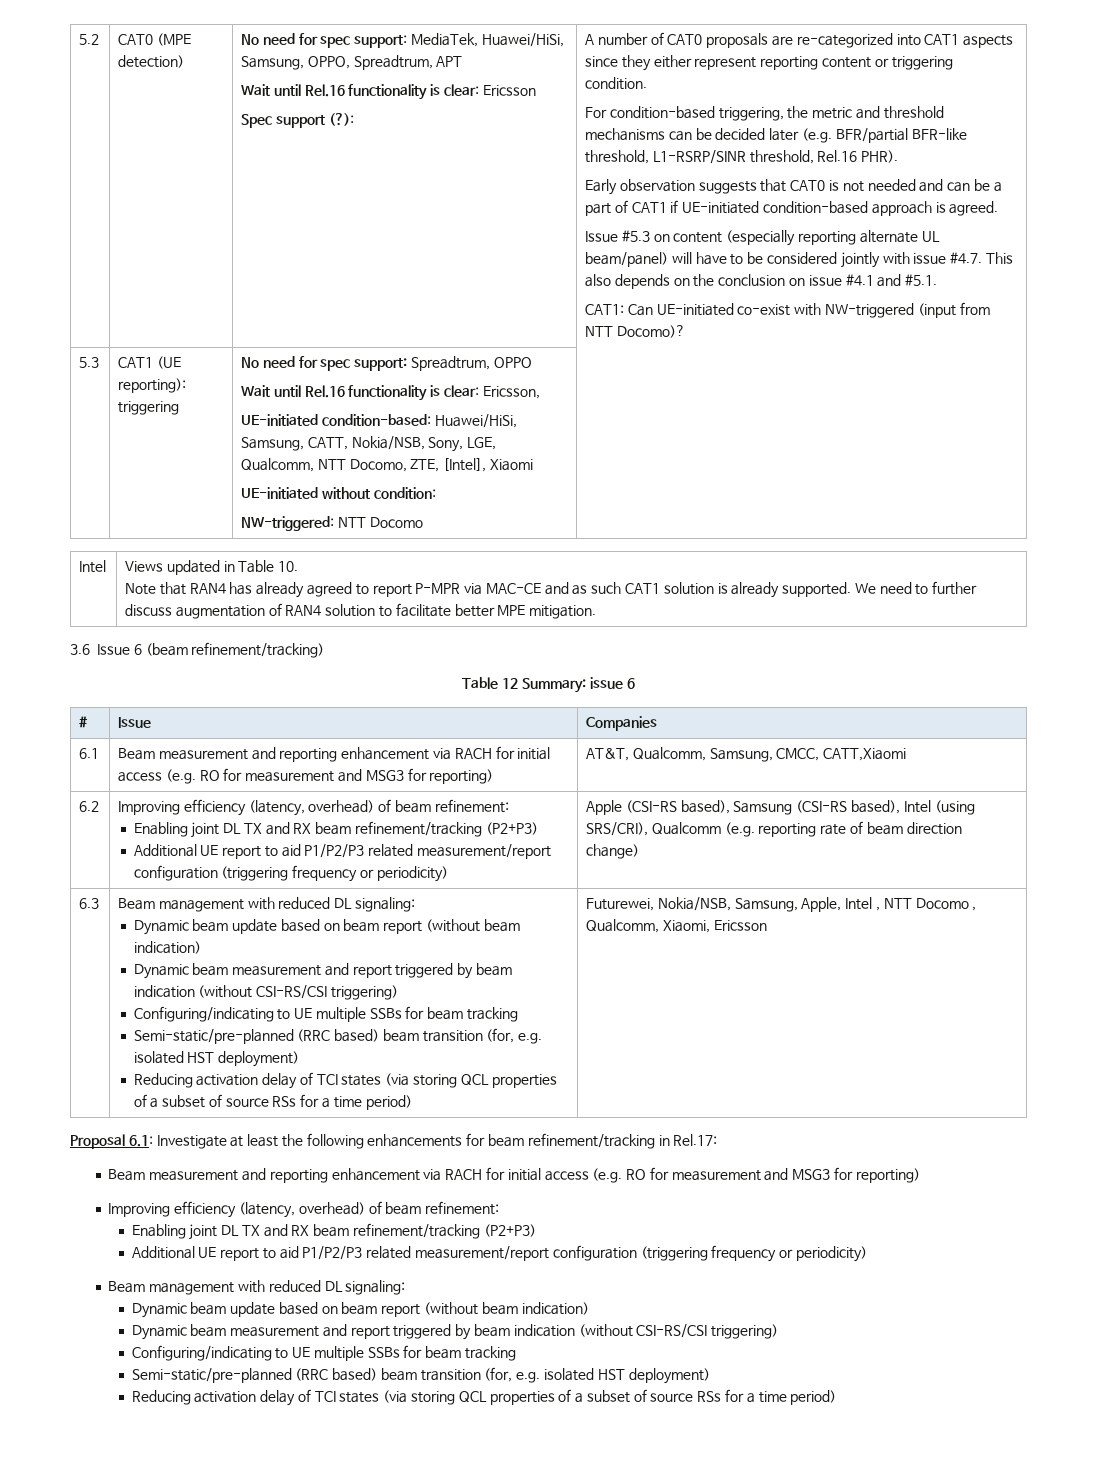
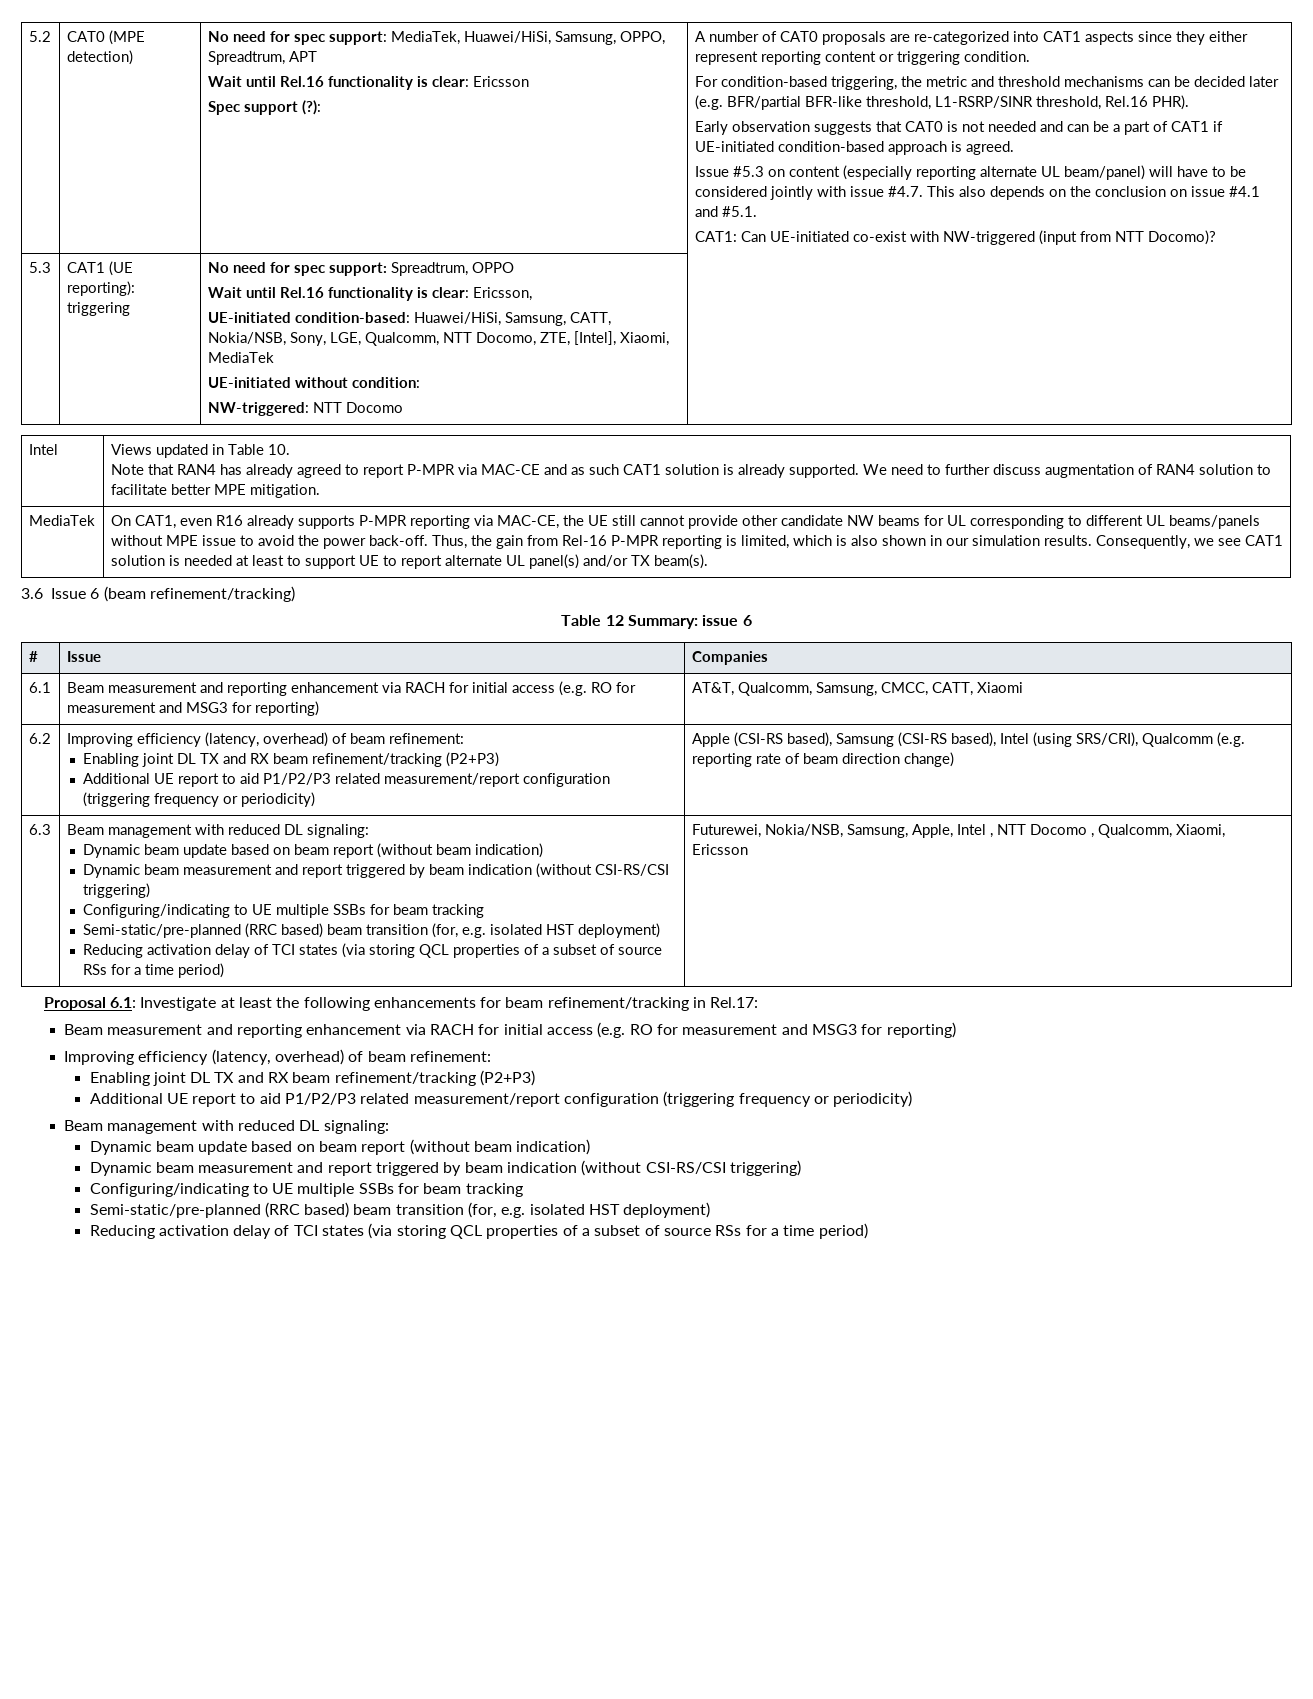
  5.3 | CAT1 (UE reporting): triggering | No need for spec support: Spreadtrum, OPPO
  Wait until Rel.16 functionality is clear: Ericsson,
- UE-initiated condition-based: Huawei/HiSi, Samsung, CATT, Nokia/NSB, Sony, LGE, Qualcomm, NTT Docomo, ZTE, [Intel], Xiaomi
+ UE-initiated condition-based: Huawei/HiSi, Samsung, CATT, Nokia/NSB, Sony, LGE, Qualcomm, NTT Docomo, ZTE, [Intel], Xiaomi, MediaTek
+ MediaTek | On CAT1, even R16 already supports P-MPR reporting via MAC-CE, the UE still cannot provide other candidate NW beams for UL corresponding to different UL beams/panels without MPE issue to avoid the power back-off. Thus, the gain from Rel-16 P-MPR reporting is limited, which is also shown in our simulation results. Consequently, we see CAT1 solution is needed at least to support UE to report alternate UL panel(s) and/or TX beam(s).
- 6.1 | Beam measurement and reporting enhancement via RACH for initial access (e.g. RO for measurement and MSG3 for reporting) | AT&T, Qualcomm, Samsung, CMCC, CATT,Xiaomi
+ 6.1 | Beam measurement and reporting enhancement via RACH for initial access (e.g. RO for measurement and MSG3 for reporting) | AT&T, Qualcomm, Samsung, CMCC, CATT, Xiaomi

